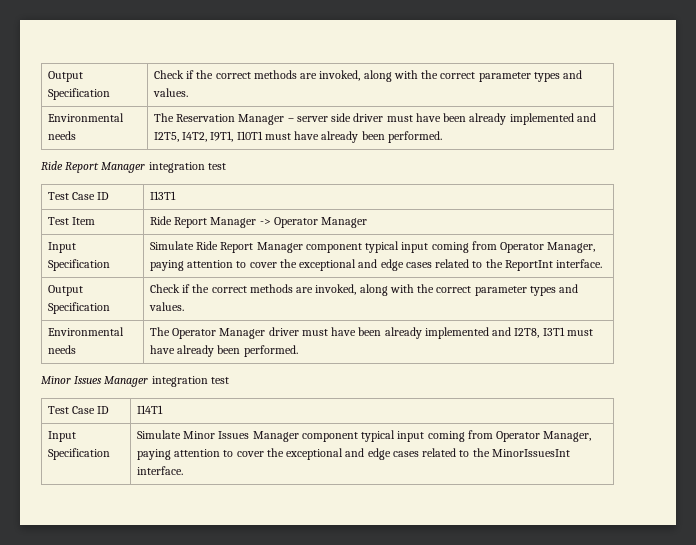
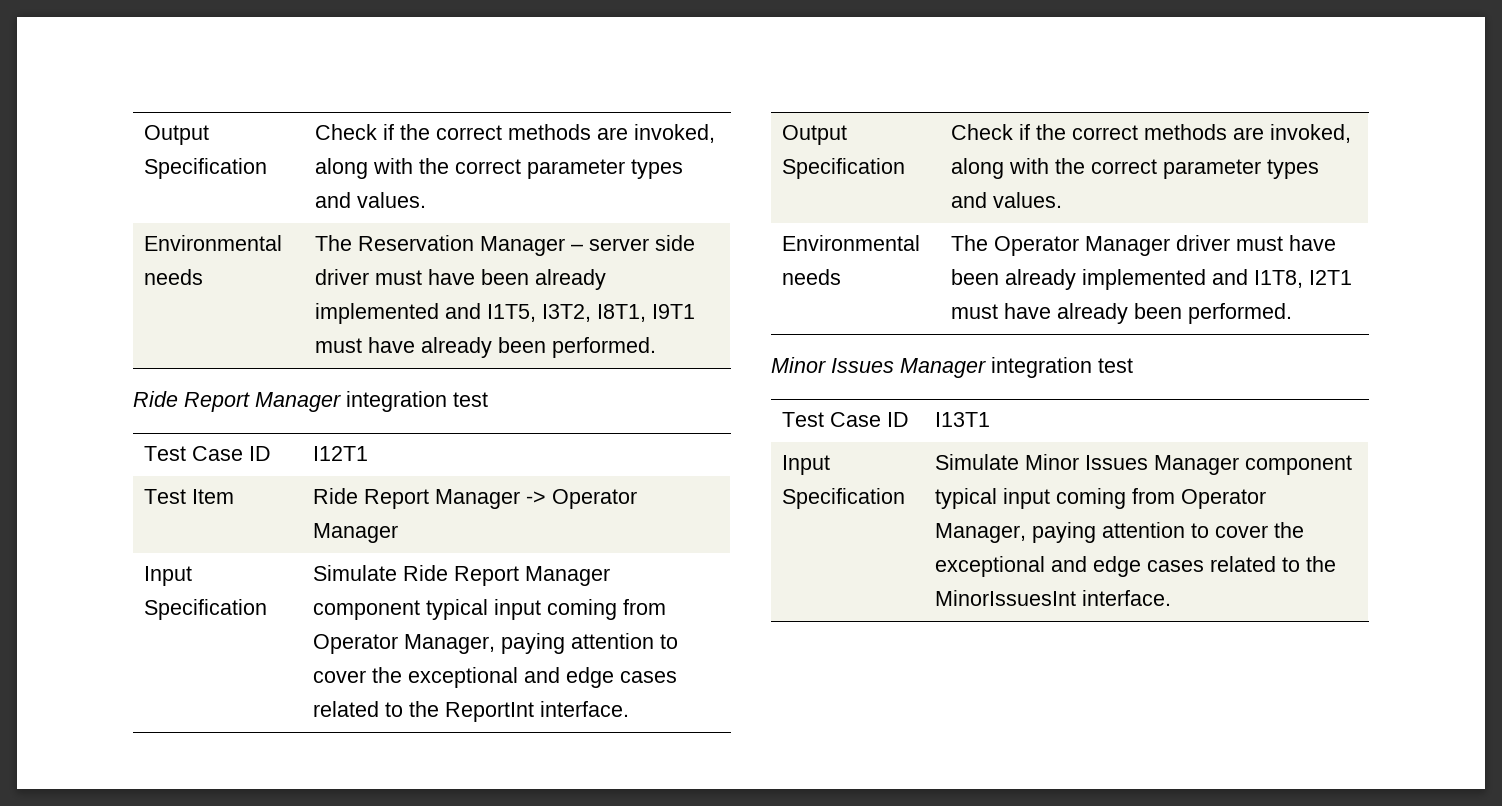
- Environmental needs | The Reservation Manager – server side driver must have been already implemented and I2T5, I4T2, I9T1, I10T1 must have already been performed.
+ Environmental needs | The Reservation Manager – server side driver must have been already implemented and I1T5, I3T2, I8T1, I9T1 must have already been performed.
- Test Case ID | I13T1
+ Test Case ID | I12T1
- Environmental needs | The Operator Manager driver must have been already implemented and I2T8, I3T1 must have already been performed.
+ Environmental needs | The Operator Manager driver must have been already implemented and I1T8, I2T1 must have already been performed.
- Test Case ID | I14T1
+ Test Case ID | I13T1

